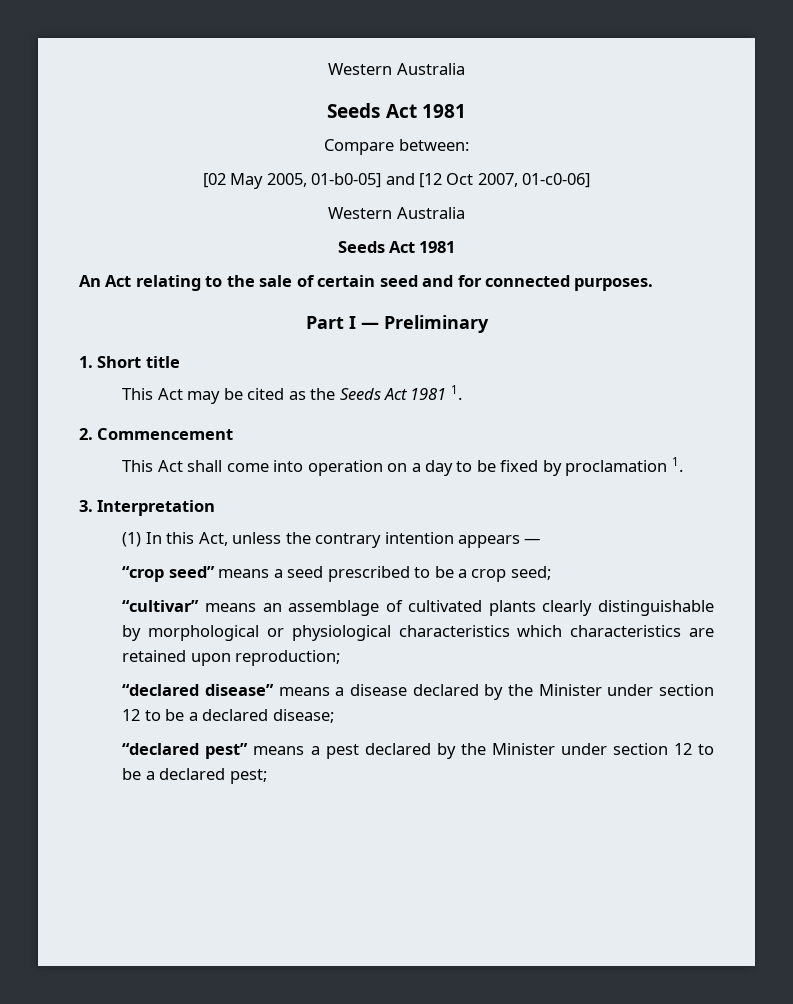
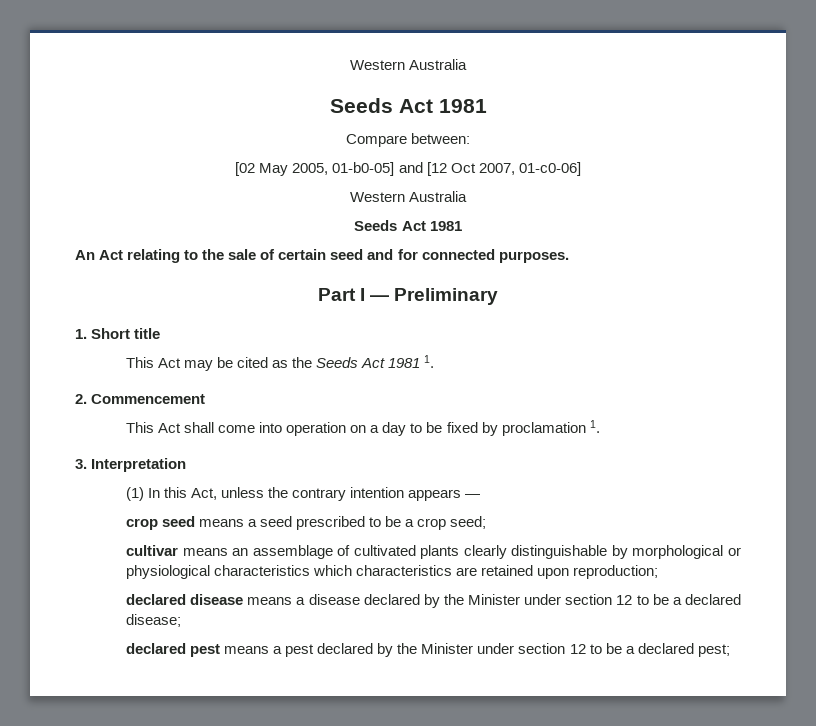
- “crop seed” means a seed prescribed to be a crop seed;
+ crop seed means a seed prescribed to be a crop seed;
- “cultivar” means an assemblage of cultivated plants clearly distinguishable by morphological or physiological characteristics which characteristics are retained upon reproduction;
+ cultivar means an assemblage of cultivated plants clearly distinguishable by morphological or physiological characteristics which characteristics are retained upon reproduction;
- “declared disease” means a disease declared by the Minister under section 12 to be a declared disease;
+ declared disease means a disease declared by the Minister under section 12 to be a declared disease;
- “declared pest” means a pest declared by the Minister under section 12 to be a declared pest;
+ declared pest means a pest declared by the Minister under section 12 to be a declared pest;

